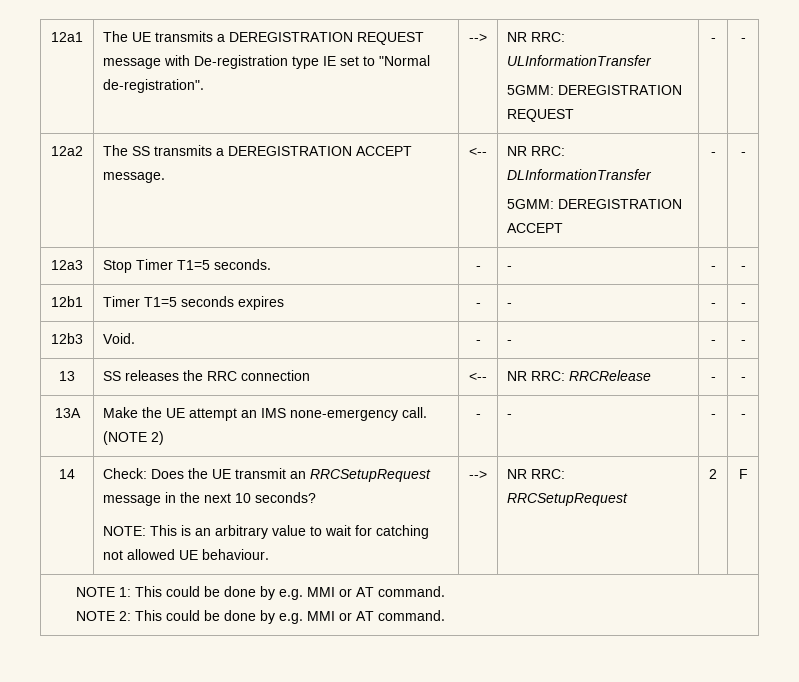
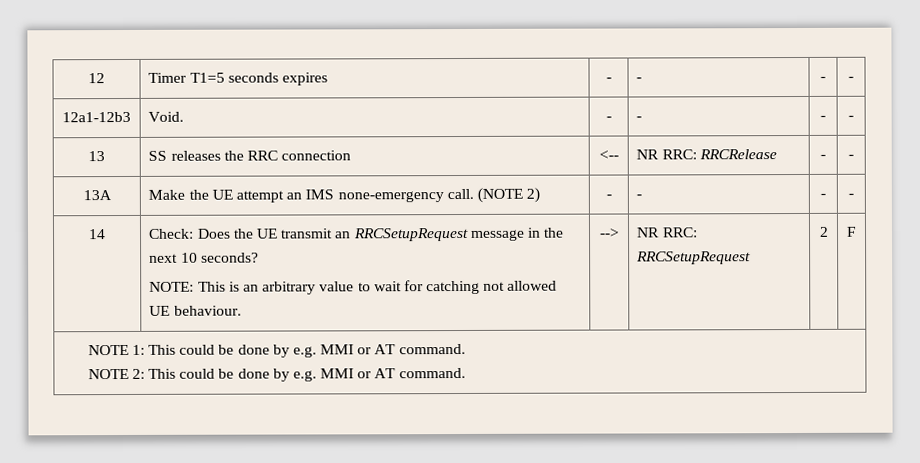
- 12a1 | The UE transmits a DEREGISTRATION REQUEST message with De-registration type IE set to "Normal de-registration". | --> | NR RRC: ULInformationTransfer
- 5GMM: DEREGISTRATION REQUEST | - | -
- 12a2 | The SS transmits a DEREGISTRATION ACCEPT message. | <-- | NR RRC: DLInformationTransfer
- 5GMM: DEREGISTRATION ACCEPT | - | -
- 12a3 | Stop Timer T1=5 seconds. | - | - | - | -
- 12b1 | Timer T1=5 seconds expires | - | - | - | -
+ 12 | Timer T1=5 seconds expires | - | - | - | -
- 12b3 | Void. | - | - | - | -
+ 12a1-12b3 | Void. | - | - | - | -

